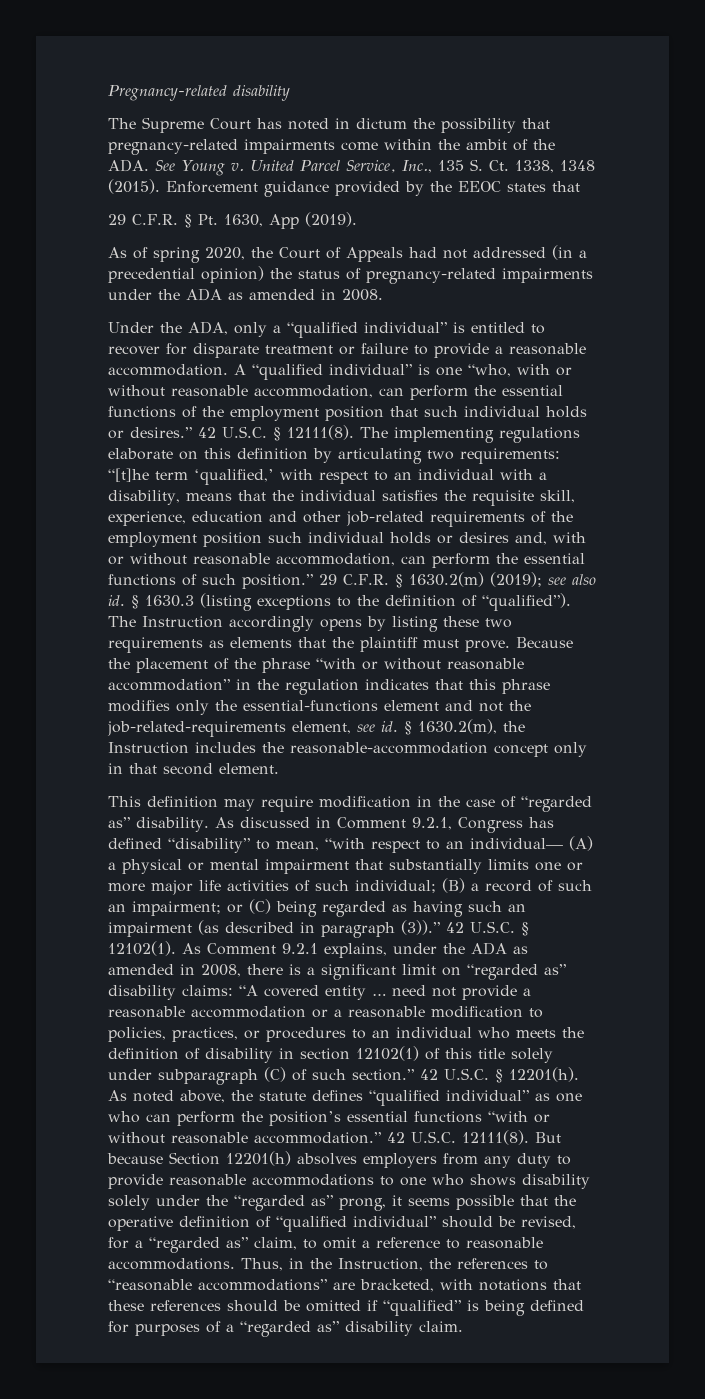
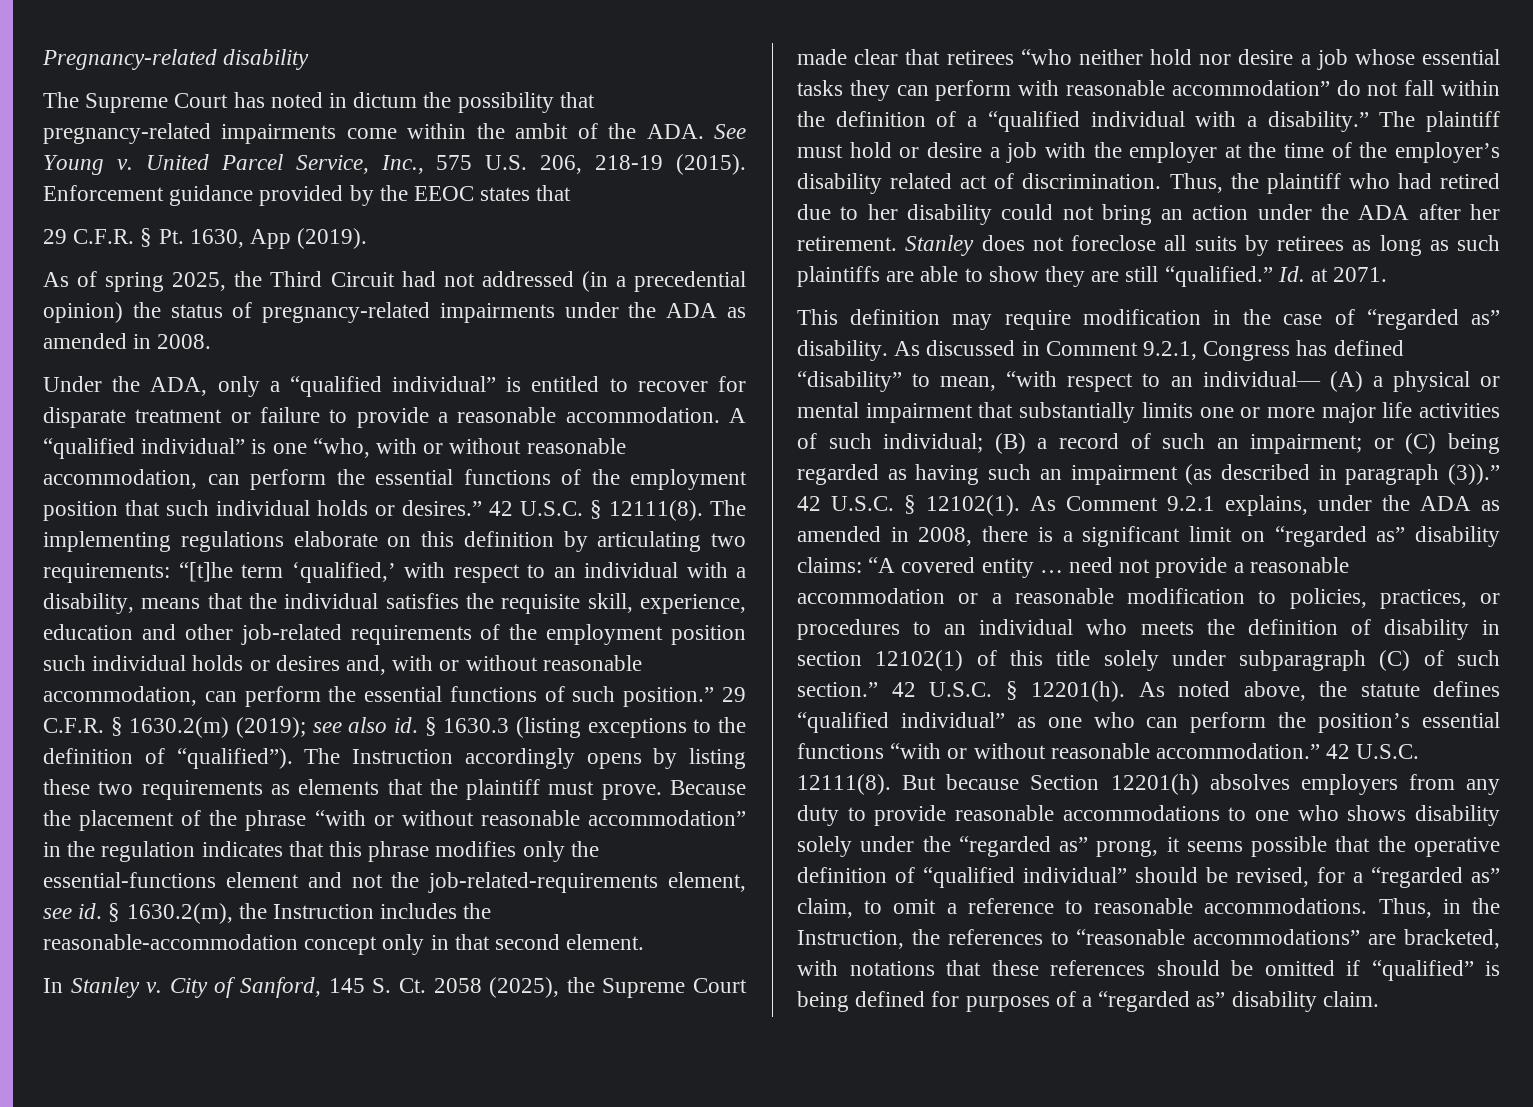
- United Parcel Service, Inc., 135 S. Ct. 1338, 1348 (2015).
+ United Parcel Service, Inc., 575 U.S. 206, 218-19 (2015).
- As of spring 2020, the Court of Appeals had not addressed (in a precedential opinion) the status of pregnancy-related impairments under the ADA as amended in 2008.
+ As of spring 2025, the Third Circuit had not addressed (in a precedential opinion) the status of pregnancy-related impairments under the ADA as amended in 2008.
+ In Stanley v. City of Sanford, 145 S. Ct. 2058 (2025), the Supreme Court made clear that retirees “who neither hold nor desire a job whose essential tasks they can perform with reasonable accommodation” do not fall within the definition of a “qualified individual with a disability.” The plaintiff must hold or desire a job with the employer at the time of the employer’s disability related act of discrimination. Thus, the plaintiff who had retired due to her disability could not bring an action under the ADA after her retirement. Stanley does not foreclose all suits by retirees as long as such plaintiffs are able to show they are still “qualified.” Id. at 2071.

